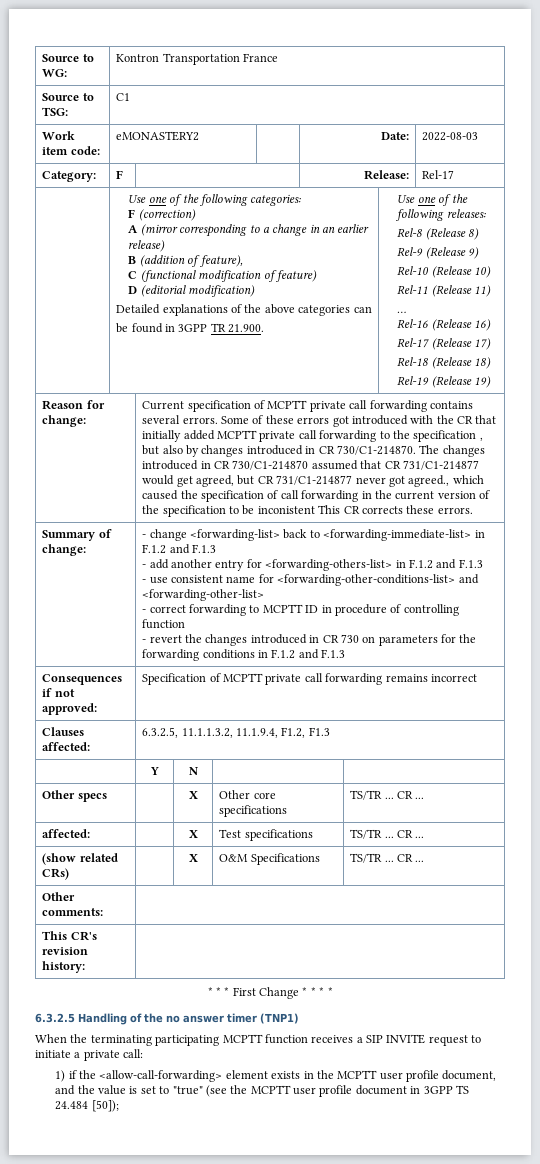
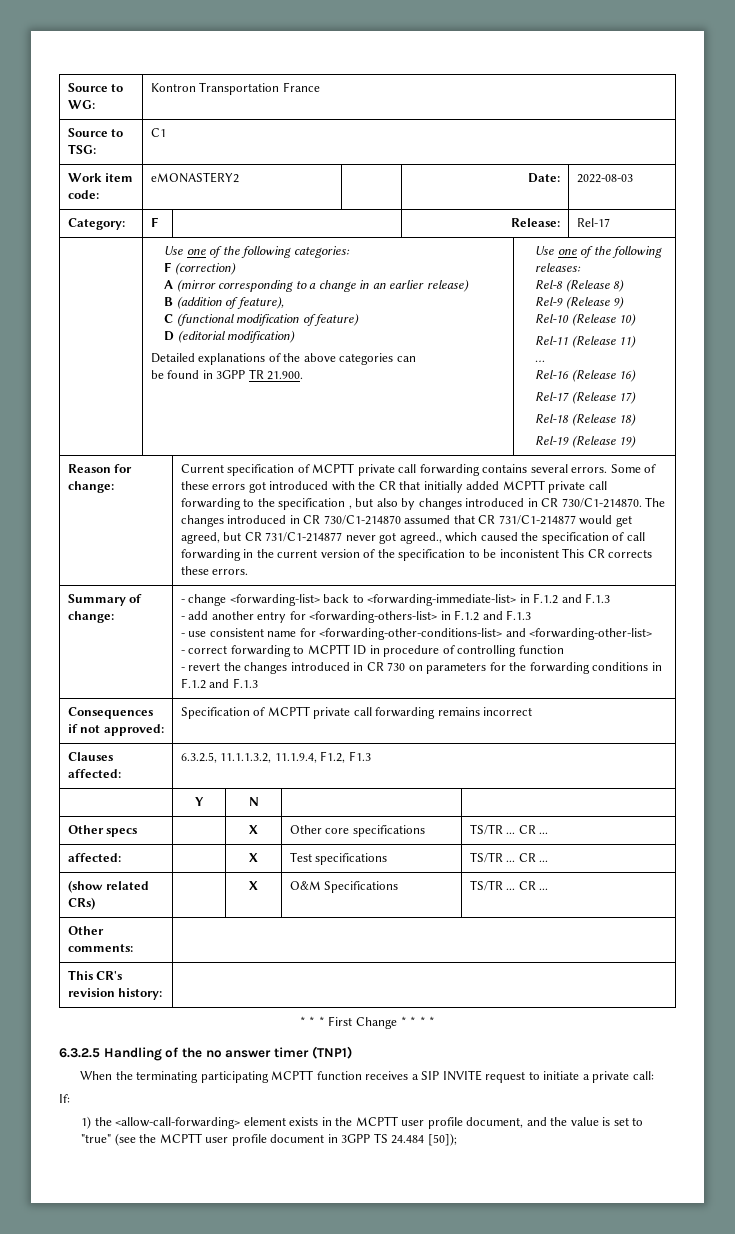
+ If:
- 1) if the <allow-call-forwarding> element exists in the MCPTT user profile document, and the value is set to "true" (see the MCPTT user profile document in 3GPP TS 24.484 [50]);
+ 1) the <allow-call-forwarding> element exists in the MCPTT user profile document, and the value is set to "true" (see the MCPTT user profile document in 3GPP TS 24.484 [50]);

